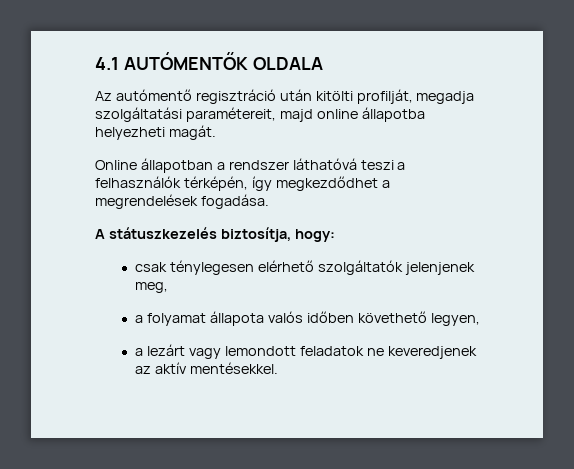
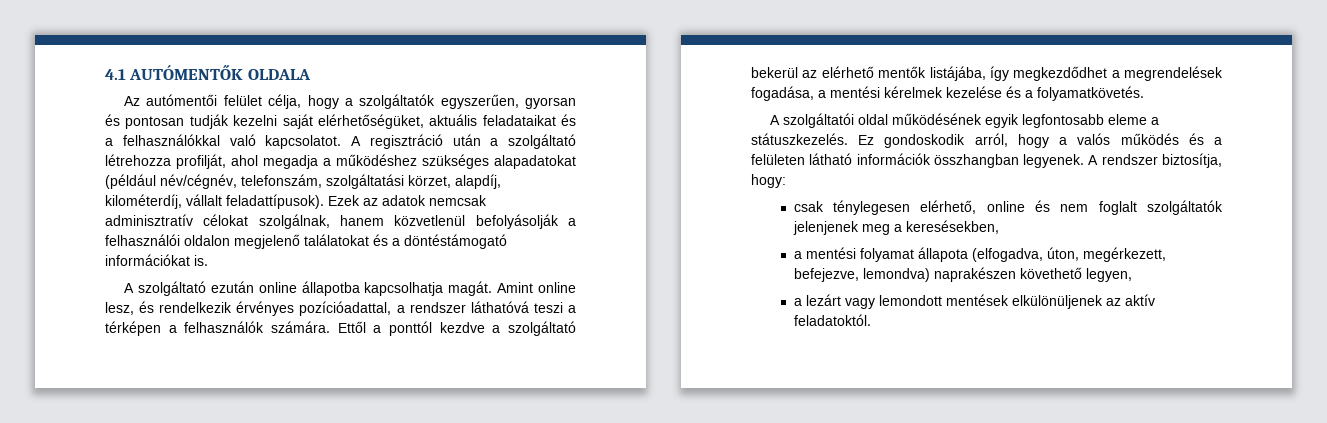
- Az autómentő regisztráció után kitölti profilját, megadja szolgáltatási paramétereit, majd online állapotba helyezheti magát.
- Online állapotban a rendszer láthatóvá teszi a felhasználók térképén, így megkezdődhet a megrendelések fogadása.
- A státuszkezelés biztosítja, hogy:
- csak ténylegesen elérhető szolgáltatók jelenjenek meg,
- a folyamat állapota valós időben követhető legyen,
+ Az autómentői felület célja, hogy a szolgáltatók egyszerűen, gyorsan és pontosan tudják kezelni saját elérhetőségüket, aktuális feladataikat és a felhasználókkal való kapcsolatot. A regisztráció után a szolgáltató létrehozza profilját, ahol megadja a működéshez szükséges alapadatokat (például név/cégnév, telefonszám, szolgáltatási körzet, alapdíj, kilométerdíj, vállalt feladattípusok). Ezek az adatok nemcsak adminisztratív célokat szolgálnak, hanem közvetlenül befolyásolják a felhasználói oldalon megjelenő találatokat és a döntéstámogató információkat is.
+ A szolgáltató ezután online állapotba kapcsolhatja magát. Amint online lesz, és rendelkezik érvényes pozícióadattal, a rendszer láthatóvá teszi a térképen a felhasználók számára. Ettől a ponttól kezdve a szolgáltató bekerül az elérhető mentők listájába, így megkezdődhet a megrendelések fogadása, a mentési kérelmek kezelése és a folyamatkövetés.
+ A szolgáltatói oldal működésének egyik legfontosabb eleme a státuszkezelés. Ez gondoskodik arról, hogy a valós működés és a felületen látható információk összhangban legyenek. A rendszer biztosítja, hogy:
+ csak ténylegesen elérhető, online és nem foglalt szolgáltatók jelenjenek meg a keresésekben,
+ a mentési folyamat állapota (elfogadva, úton, megérkezett, befejezve, lemondva) naprakészen követhető legyen,
- a lezárt vagy lemondott feladatok ne keveredjenek az aktív mentésekkel.
+ a lezárt vagy lemondott mentések elkülönüljenek az aktív feladatoktól.

